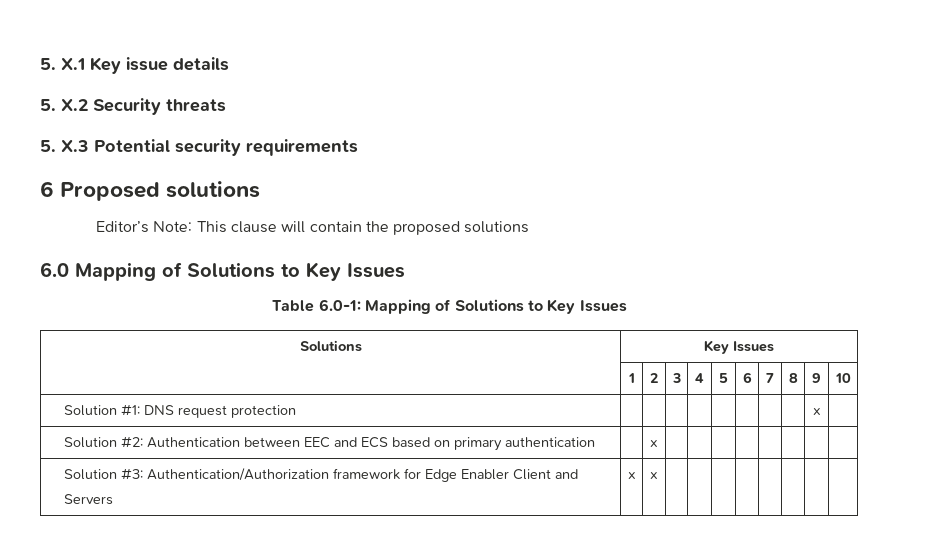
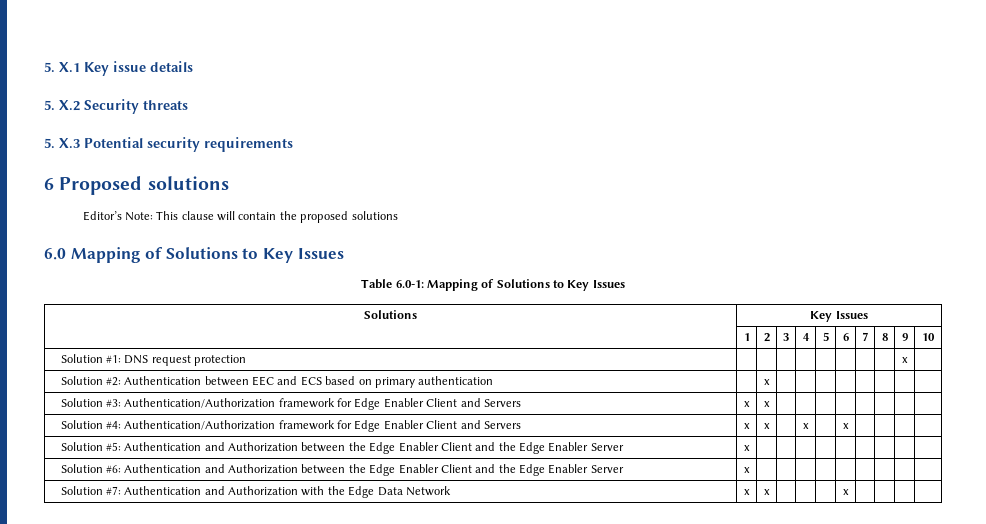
+ Solution #4: Authentication/Authorization framework for Edge Enabler Client and Servers | x | x | | x | | x | | | |
+ Solution #5: Authentication and Authorization between the Edge Enabler Client and the Edge Enabler Server | x | | | | | | | | |
+ Solution #6: Authentication and Authorization between the Edge Enabler Client and the Edge Enabler Server | x | | | | | | | | |
+ Solution #7: Authentication and Authorization with the Edge Data Network | x | x | | | | x | | | |

